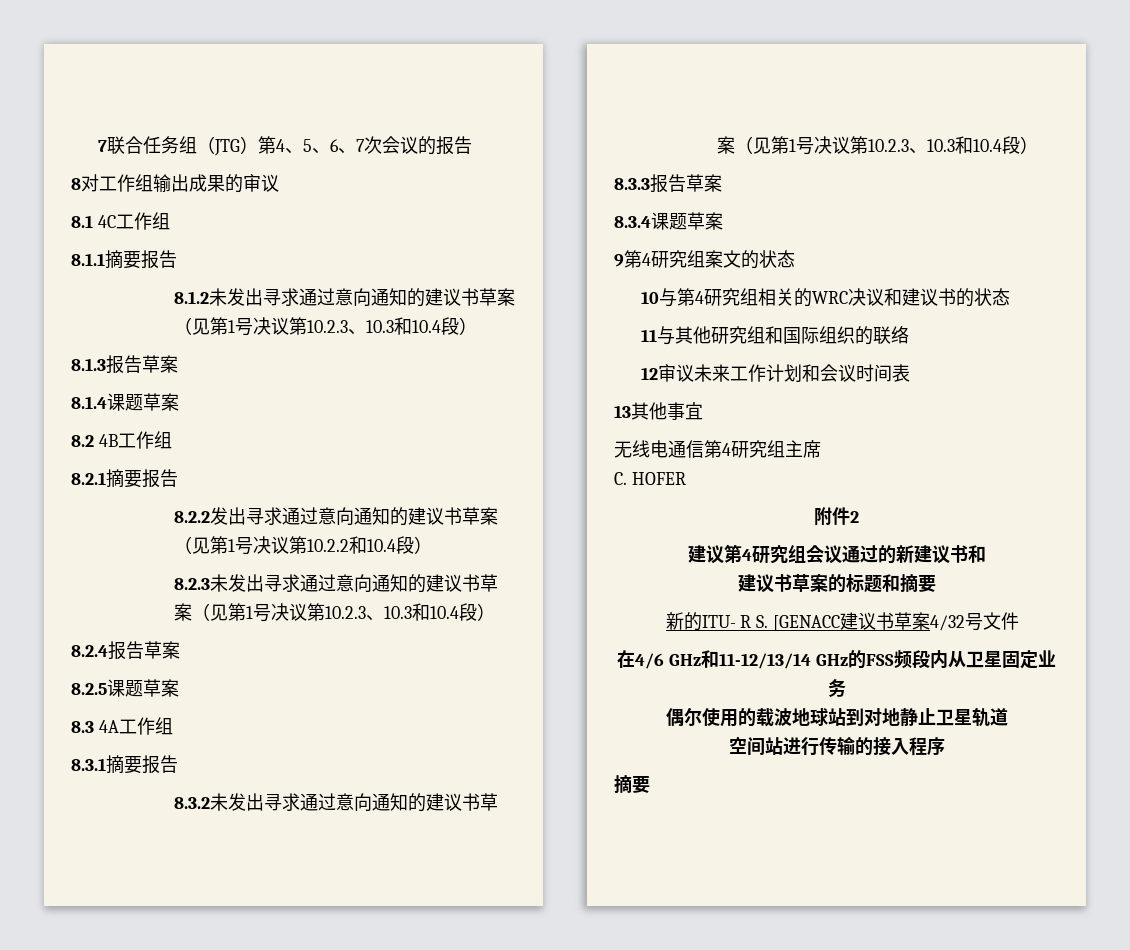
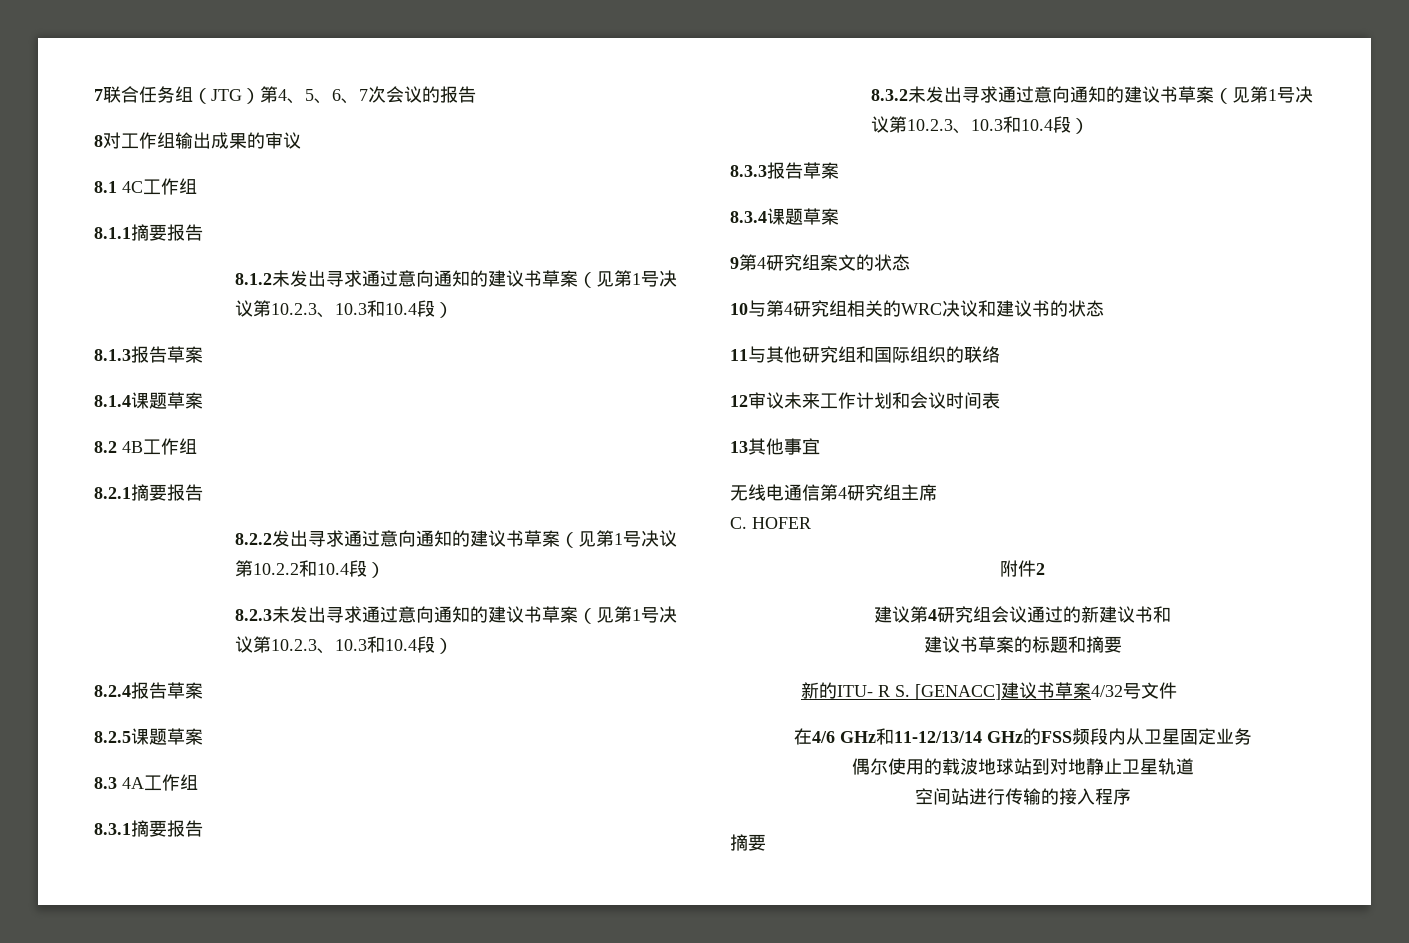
- 新的ITU- R S. [GENACC建议书草案4/32号文件
+ 新的ITU- R S. [GENACC]建议书草案4/32号文件

